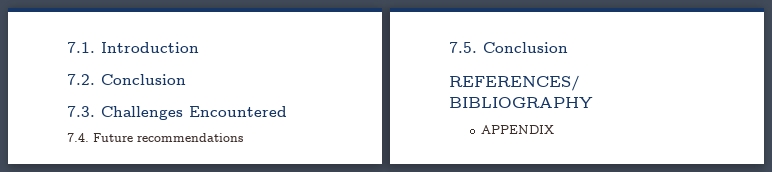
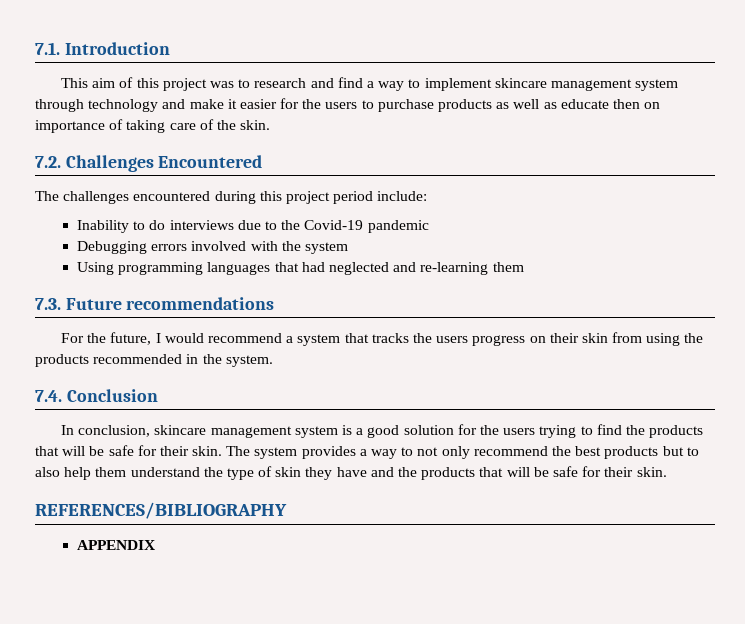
+ This aim of this project was to research and find a way to implement skincare management system through technology and make it easier for the users to purchase products as well as educate then on importance of taking care of the skin.
- 7.2. Conclusion
- 7.3. Challenges Encountered
+ 7.2. Challenges Encountered
- 7.4. Future recommendations
- 7.5. Conclusion
+ The challenges encountered during this project period include:
+ Inability to do interviews due to the Covid-19 pandemic
+ Debugging errors involved with the system
+ Using programming languages that had neglected and re-learning them
+ 7.3. Future recommendations
+ For the future, I would recommend a system that tracks the users progress on their skin from using the products recommended in the system.
+ 7.4. Conclusion
+ In conclusion, skincare management system is a good solution for the users trying to find the products that will be safe for their skin. The system provides a way to not only recommend the best products but to also help them understand the type of skin they have and the products that will be safe for their skin.

